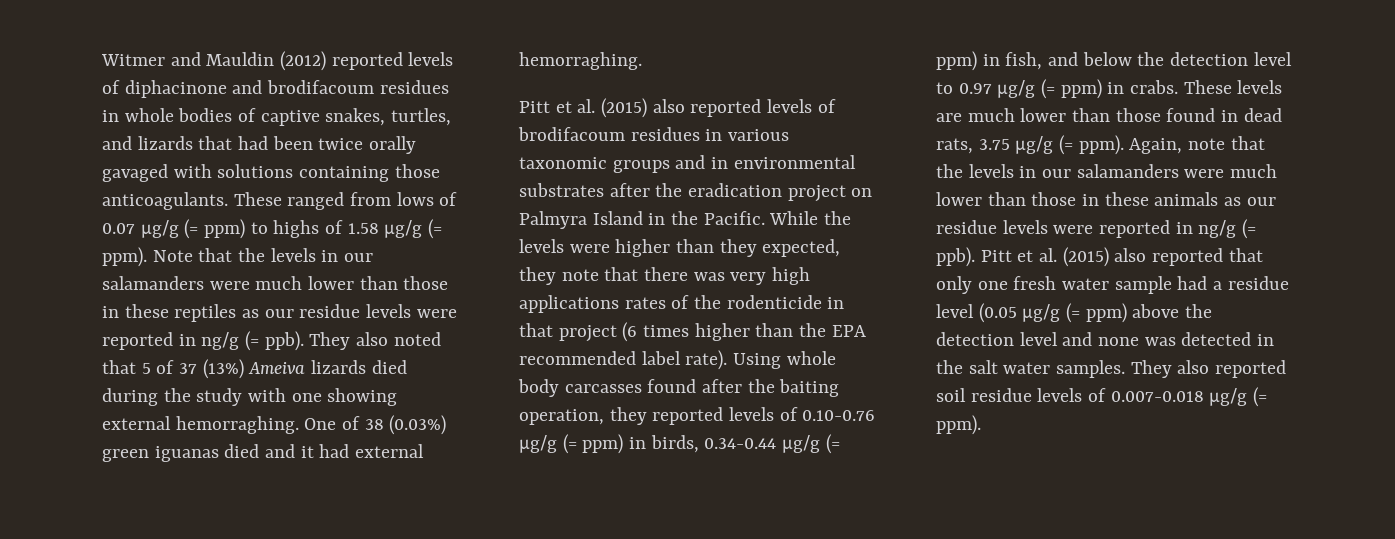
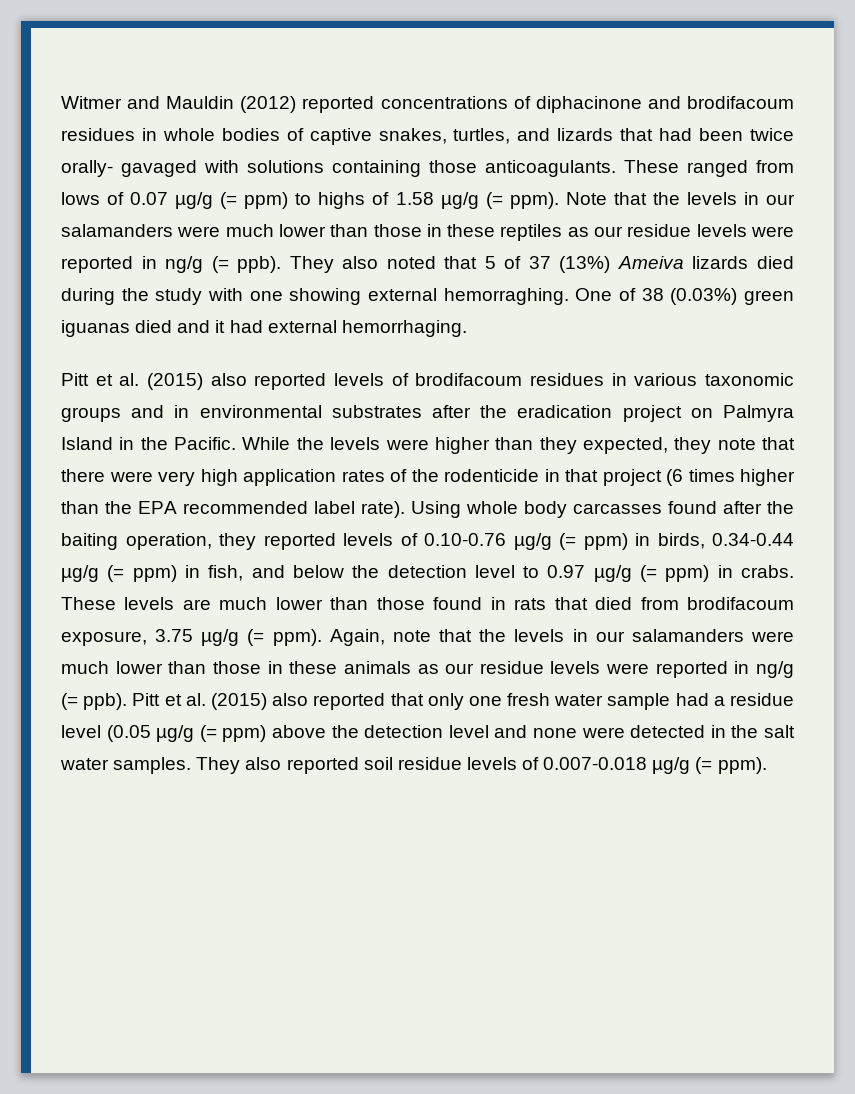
- Witmer and Mauldin (2012) reported levels of diphacinone and brodifacoum residues in whole bodies of captive snakes, turtles, and lizards that had been twice orally gavaged with solutions containing those anticoagulants.
+ Witmer and Mauldin (2012) reported concentrations of diphacinone and brodifacoum residues in whole bodies of captive snakes, turtles, and lizards that had been twice orally- gavaged with solutions containing those anticoagulants.
- One of 38 (0.03%) green iguanas died and it had external hemorraghing.
+ One of 38 (0.03%) green iguanas died and it had external hemorrhaging.
- While the levels were higher than they expected, they note that there was very high applications rates of the rodenticide in that project (6 times higher than the EPA recommended label rate).
+ While the levels were higher than they expected, they note that there were very high application rates of the rodenticide in that project (6 times higher than the EPA recommended label rate).
- These levels are much lower than those found in dead rats, 3.75 µg/g (= ppm).
+ These levels are much lower than those found in rats that died from brodifacoum exposure, 3.75 µg/g (= ppm).
- Pitt et al. (2015) also reported that only one fresh water sample had a residue level (0.05 µg/g (= ppm) above the detection level and none was detected in the salt water samples.
+ Pitt et al. (2015) also reported that only one fresh water sample had a residue level (0.05 µg/g (= ppm) above the detection level and none were detected in the salt water samples.

